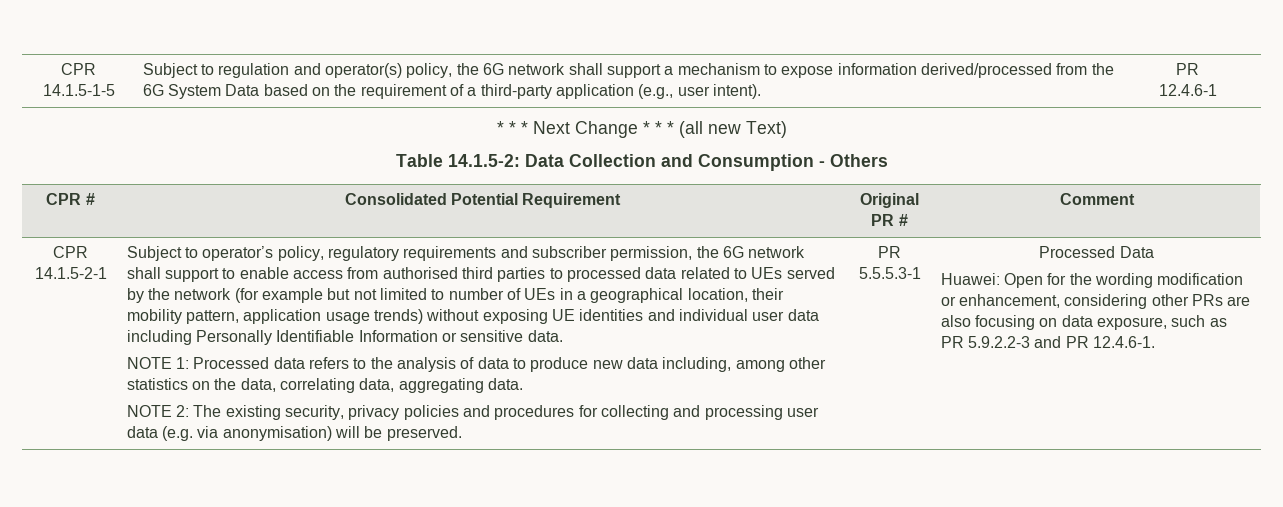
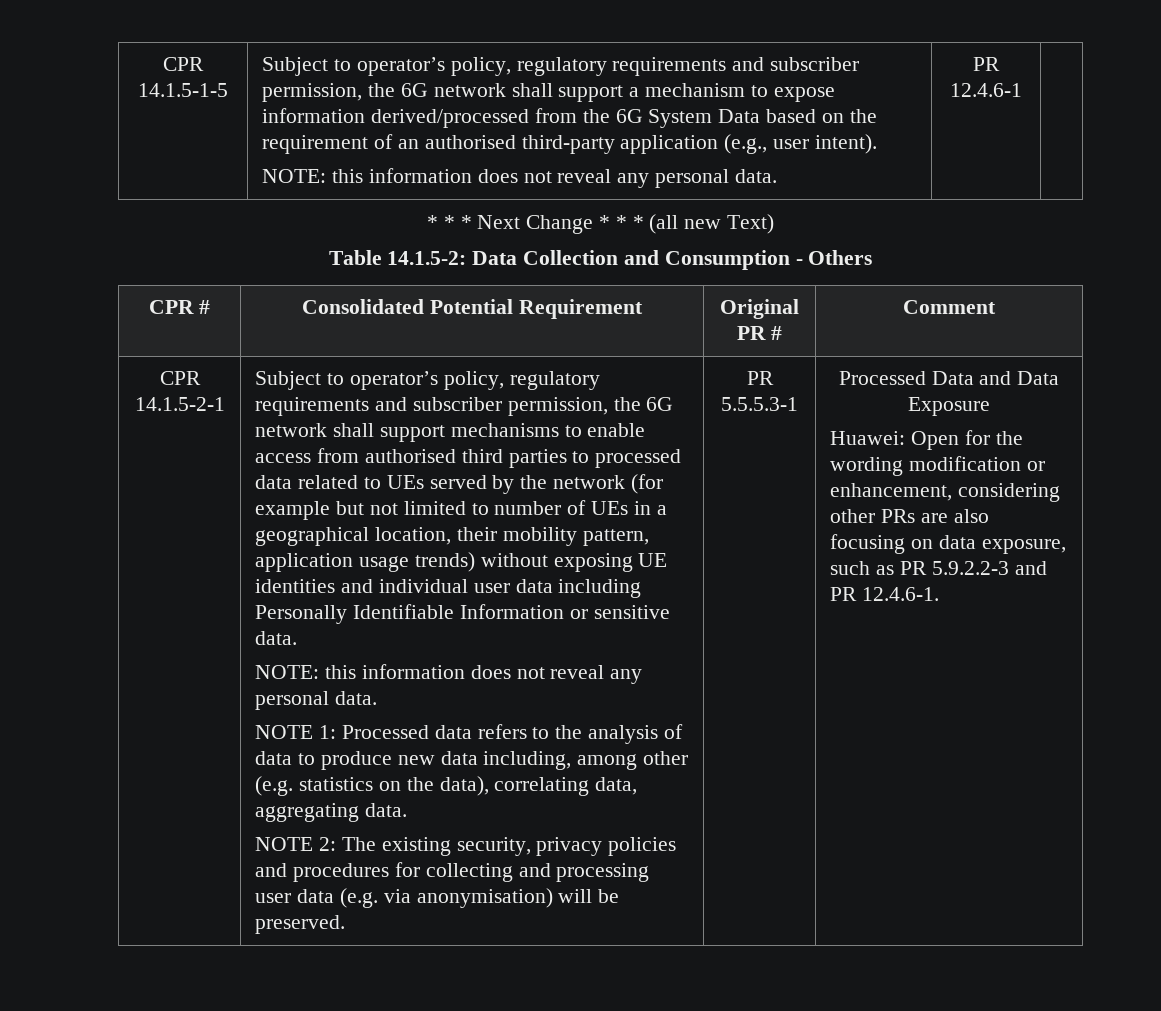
- Subject to regulation and operator(s) policy, the 6G network shall support a mechanism to expose information derived/processed from the 6G System Data based on the requirement of a third-party application (e.g., user intent).
+ Subject to operator’s policy, regulatory requirements and subscriber permission, the 6G network shall support a mechanism to expose information derived/processed from the 6G System Data based on the requirement of an authorised third-party application (e.g., user intent).
+ NOTE: this information does not reveal any personal data.
- Subject to operator’s policy, regulatory requirements and subscriber permission, the 6G network shall support to enable access from authorised third parties to processed data related to UEs served by the network (for example but not limited to number of UEs in a geographical location, their mobility pattern, application usage trends) without exposing UE identities and individual user data including Personally Identifiable Information or sensitive data.
+ Subject to operator’s policy, regulatory requirements and subscriber permission, the 6G network shall support mechanisms to enable access from authorised third parties to processed data related to UEs served by the network (for example but not limited to number of UEs in a geographical location, their mobility pattern, application usage trends) without exposing UE identities and individual user data including Personally Identifiable Information or sensitive data.
+ NOTE: this information does not reveal any personal data.
- NOTE 1: Processed data refers to the analysis of data to produce new data including, among other statistics on the data, correlating data, aggregating data.
+ NOTE 1: Processed data refers to the analysis of data to produce new data including, among other (e.g. statistics on the data), correlating data, aggregating data.
- Processed Data
+ Processed Data and Data Exposure

